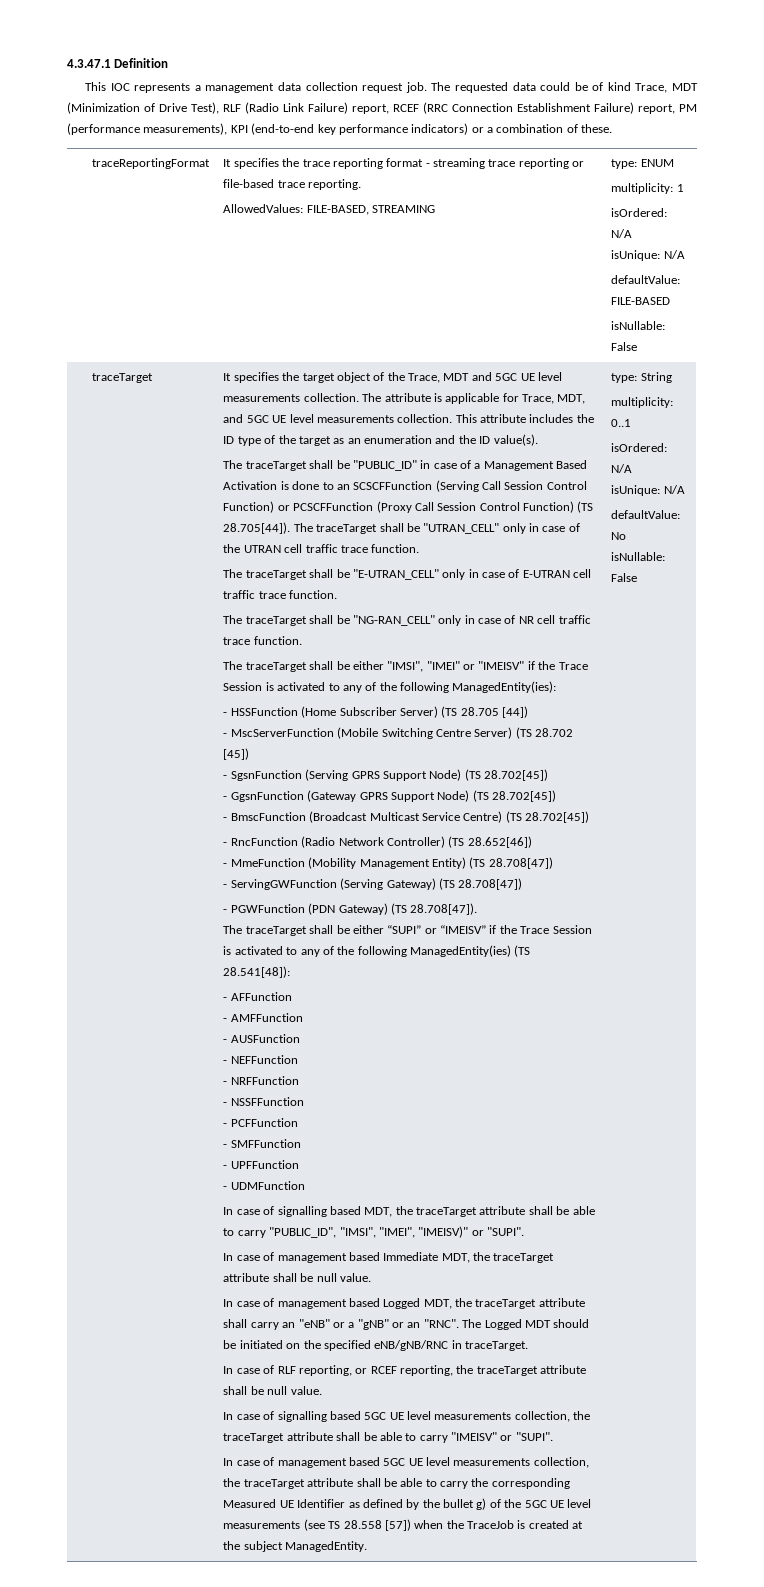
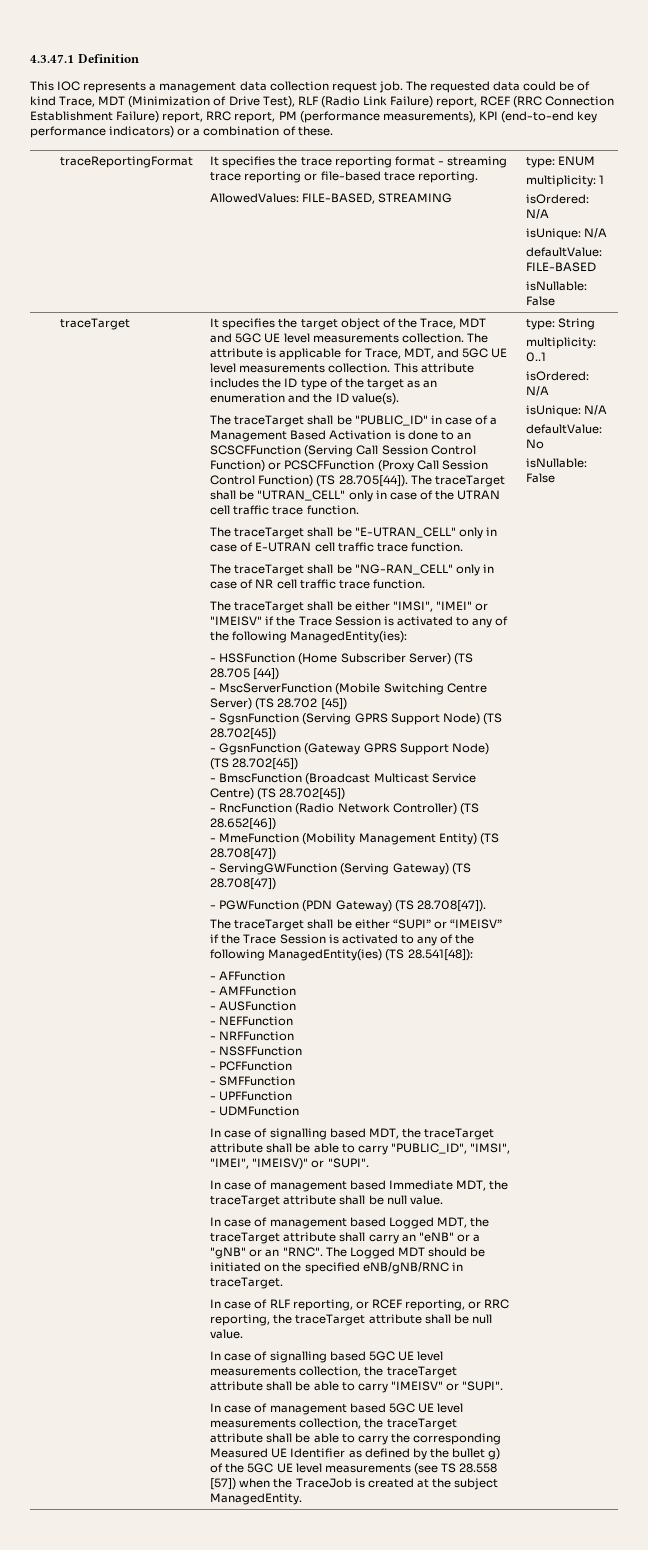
- The requested data could be of kind Trace, MDT (Minimization of Drive Test), RLF (Radio Link Failure) report, RCEF (RRC Connection Establishment Failure) report, PM (performance measurements), KPI (end-to-end key performance indicators) or a combination of these.
+ The requested data could be of kind Trace, MDT (Minimization of Drive Test), RLF (Radio Link Failure) report, RCEF (RRC Connection Establishment Failure) report, RRC report, PM (performance measurements), KPI (end-to-end key performance indicators) or a combination of these.
- In case of RLF reporting, or RCEF reporting, the traceTarget attribute shall be null value.
+ In case of RLF reporting, or RCEF reporting, or RRC reporting, the traceTarget attribute shall be null value.

